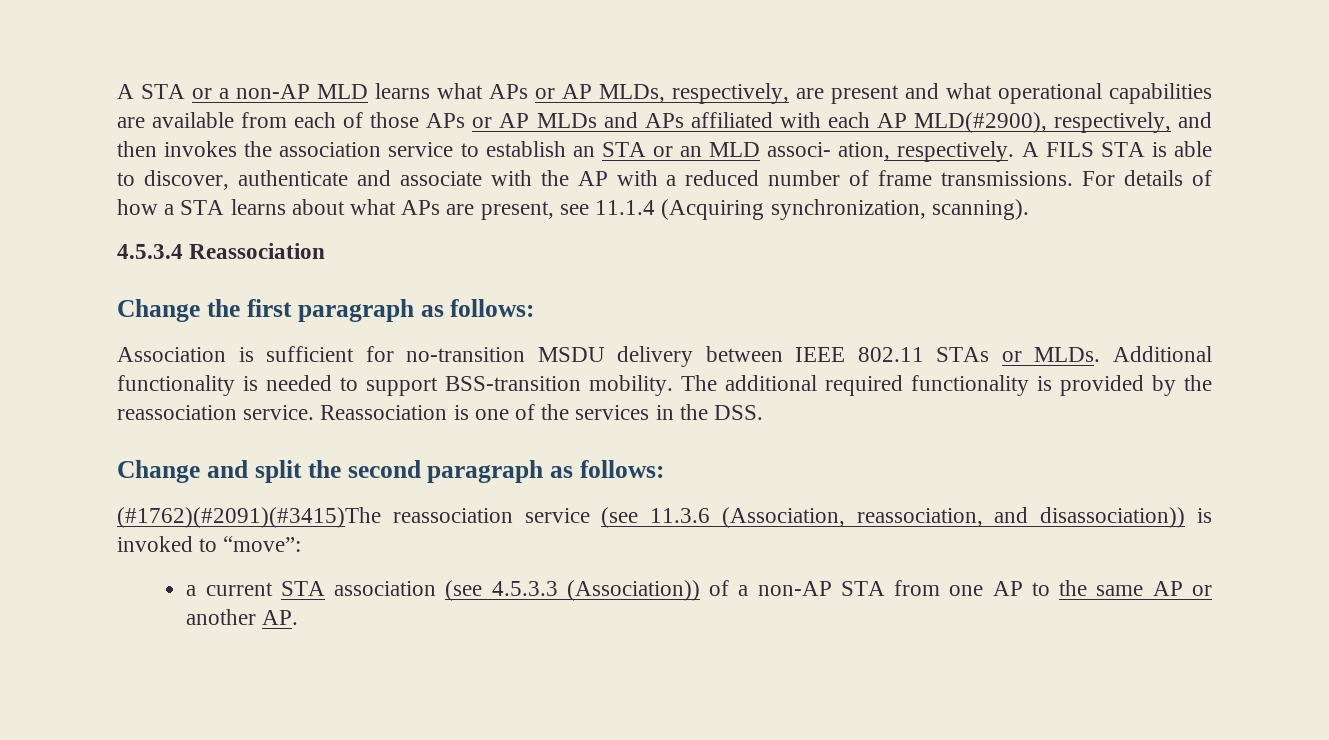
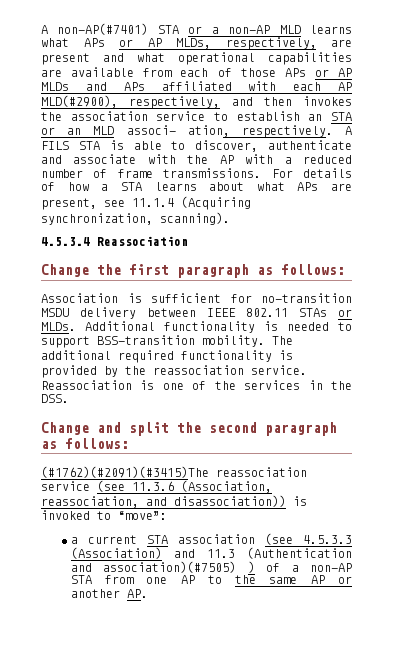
- A STA or a non-AP MLD learns what APs or AP MLDs, respectively, are present and what operational capabilities are available from each of those APs or AP MLDs and APs affiliated with each AP MLD(#2900), respectively, and then invokes the association service to establish an STA or an MLD associ- ation, respectively.
+ A non-AP(#7401) STA or a non-AP MLD learns what APs or AP MLDs, respectively, are present and what operational capabilities are available from each of those APs or AP MLDs and APs affiliated with each AP MLD(#2900), respectively, and then invokes the association service to establish an STA or an MLD associ- ation, respectively.
- a current STA association (see 4.5.3.3 (Association)) of a non-AP STA from one AP to the same AP or another AP.
+ a current STA association (see 4.5.3.3 (Association) and 11.3 (Authentication and association)(#7505) ) of a non-AP STA from one AP to the same AP or another AP.

